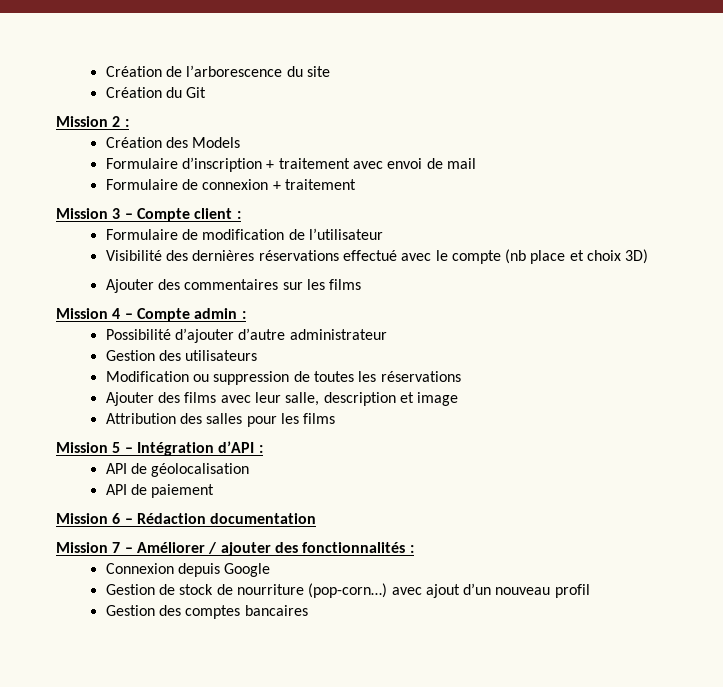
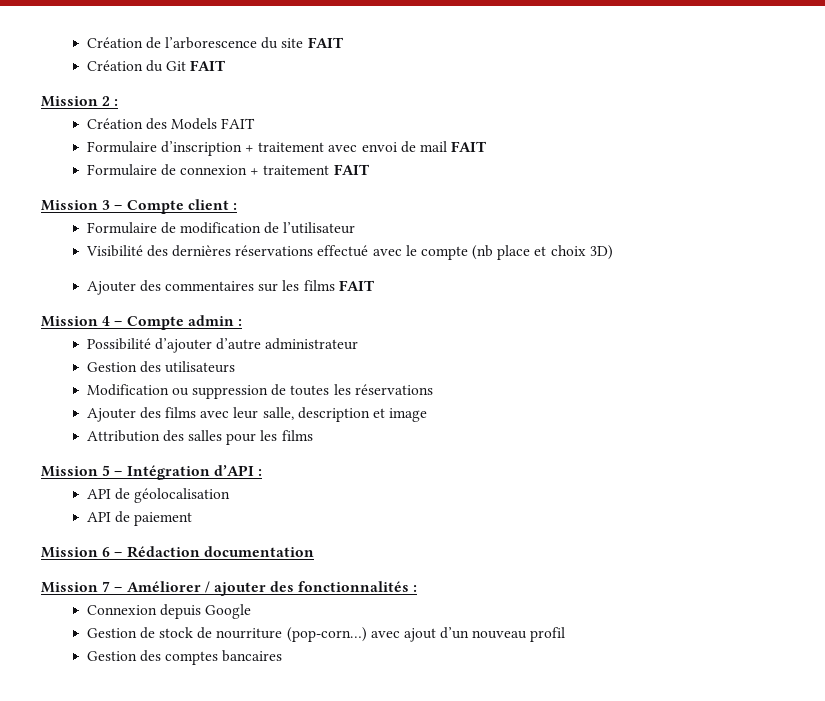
- Création de l’arborescence du site
+ Création de l’arborescence du site FAIT
- Création du Git
+ Création du Git FAIT
- Création des Models
+ Création des Models FAIT
- Formulaire d’inscription + traitement avec envoi de mail
+ Formulaire d’inscription + traitement avec envoi de mail FAIT
- Formulaire de connexion + traitement
+ Formulaire de connexion + traitement FAIT
- Ajouter des commentaires sur les films
+ Ajouter des commentaires sur les films FAIT

